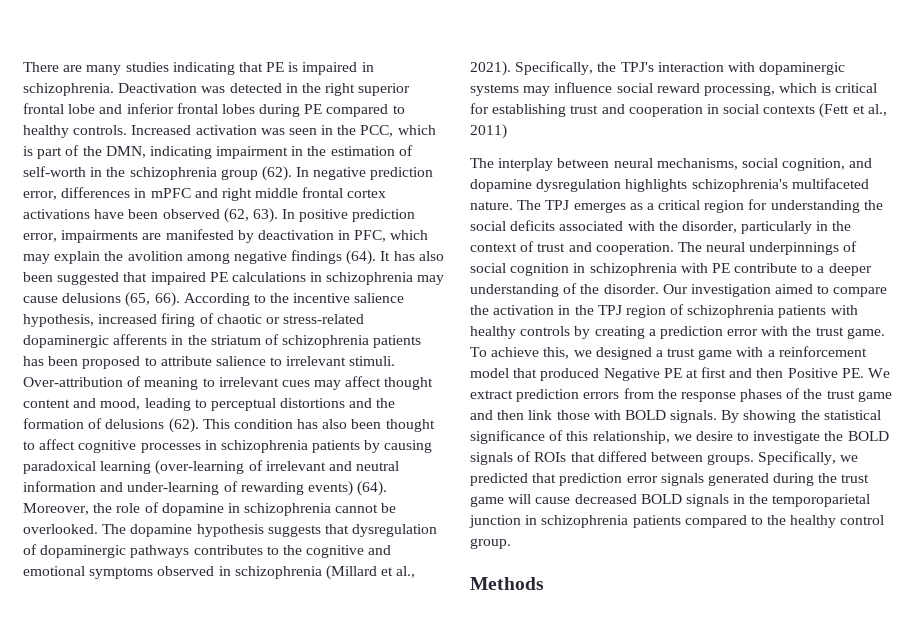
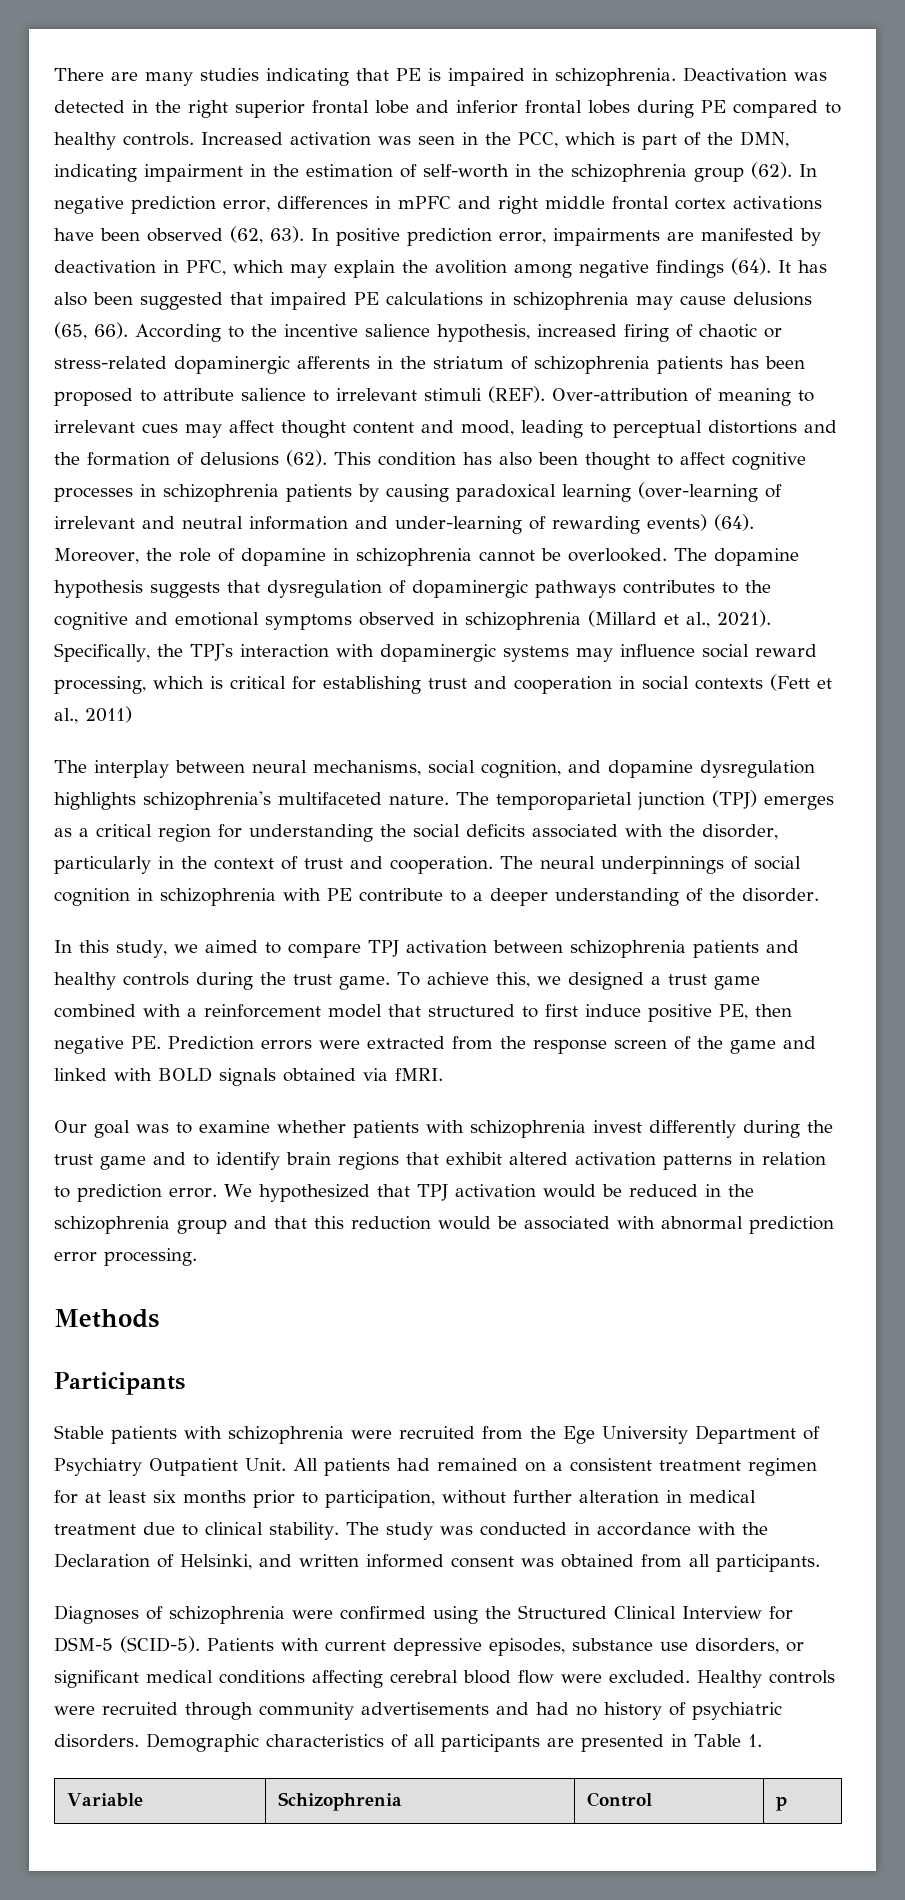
- According to the incentive salience hypothesis, increased firing of chaotic or stress-related dopaminergic afferents in the striatum of schizophrenia patients has been proposed to attribute salience to irrelevant stimuli.
+ According to the incentive salience hypothesis, increased firing of chaotic or stress-related dopaminergic afferents in the striatum of schizophrenia patients has been proposed to attribute salience to irrelevant stimuli (REF).
- The TPJ emerges as a critical region for understanding the social deficits associated with the disorder, particularly in the context of trust and cooperation.
+ The temporoparietal junction (TPJ) emerges as a critical region for understanding the social deficits associated with the disorder, particularly in the context of trust and cooperation.
- The neural underpinnings of social cognition in schizophrenia with PE contribute to a deeper understanding of the disorder. Our investigation aimed to compare the activation in the TPJ region of schizophrenia patients with healthy controls by creating a prediction error with the trust game.
+ The neural underpinnings of social cognition in schizophrenia with PE contribute to a deeper understanding of the disorder.
+ In this study, we aimed to compare TPJ activation between schizophrenia patients and healthy controls during the trust game.
- To achieve this, we designed a trust game with a reinforcement model that produced Negative PE at first and then Positive PE. We extract prediction errors from the response phases of the trust game and then link those with BOLD signals. By showing the statistical significance of this relationship, we desire to investigate the BOLD signals of ROIs that differed between groups. Specifically, we predicted that prediction error signals generated during the trust game will cause decreased BOLD signals in the temporoparietal junction in schizophrenia patients compared to the healthy control group.
+ To achieve this, we designed a trust game combined with a reinforcement model that structured to first induce positive PE, then negative PE. Prediction errors were extracted from the response screen of the game and linked with BOLD signals obtained via fMRI.
+ Our goal was to examine whether patients with schizophrenia invest differently during the trust game and to identify brain regions that exhibit altered activation patterns in relation to prediction error. We hypothesized that TPJ activation would be reduced in the schizophrenia group and that this reduction would be associated with abnormal prediction error processing.
  Methods
+ Participants
+ Stable patients with schizophrenia were recruited from the Ege University Department of Psychiatry Outpatient Unit. All patients had remained on a consistent treatment regimen for at least six months prior to participation, without further alteration in medical treatment due to clinical stability. The study was conducted in accordance with the Declaration of Helsinki, and written informed consent was obtained from all participants.
+ Diagnoses of schizophrenia were confirmed using the Structured Clinical Interview for DSM-5 (SCID-5). Patients with current depressive episodes, substance use disorders, or significant medical conditions affecting cerebral blood flow were excluded. Healthy controls were recruited through community advertisements and had no history of psychiatric disorders. Demographic characteristics of all participants are presented in Table 1.
+ Variable | Schizophrenia | Control | p

